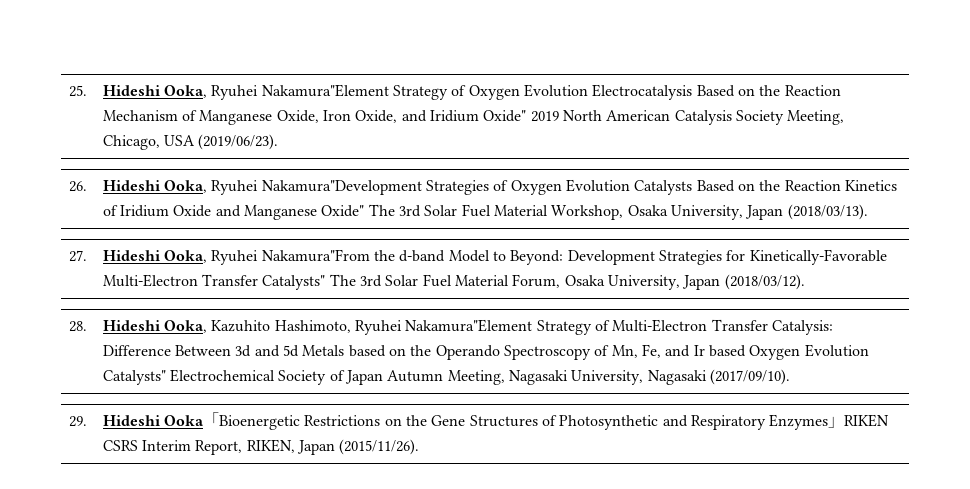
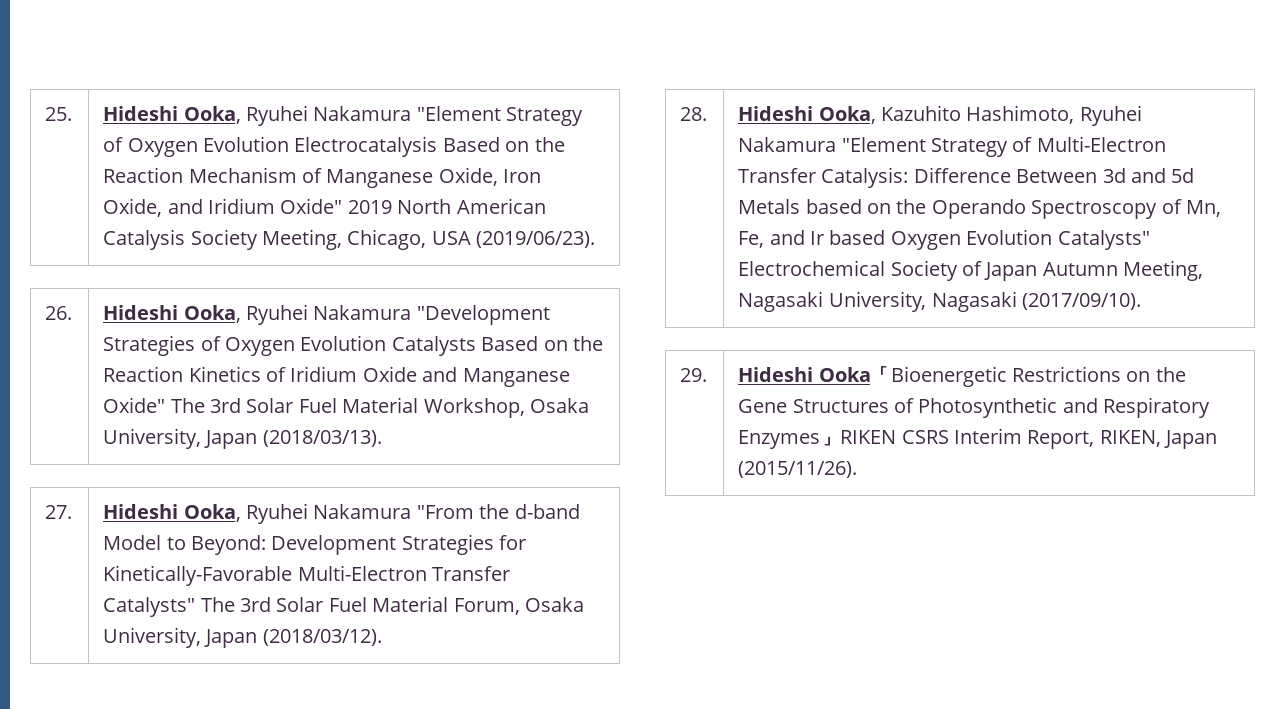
- 25. | Hideshi Ooka, Ryuhei Nakamura"Element Strategy of Oxygen Evolution Electrocatalysis Based on the Reaction Mechanism of Manganese Oxide, Iron Oxide, and Iridium Oxide" 2019 North American Catalysis Society Meeting, Chicago, USA (2019/06/23).
+ 25. | Hideshi Ooka, Ryuhei Nakamura "Element Strategy of Oxygen Evolution Electrocatalysis Based on the Reaction Mechanism of Manganese Oxide, Iron Oxide, and Iridium Oxide" 2019 North American Catalysis Society Meeting, Chicago, USA (2019/06/23).
- 26. | Hideshi Ooka, Ryuhei Nakamura"Development Strategies of Oxygen Evolution Catalysts Based on the Reaction Kinetics of Iridium Oxide and Manganese Oxide" The 3rd Solar Fuel Material Workshop, Osaka University, Japan (2018/03/13).
+ 26. | Hideshi Ooka, Ryuhei Nakamura "Development Strategies of Oxygen Evolution Catalysts Based on the Reaction Kinetics of Iridium Oxide and Manganese Oxide" The 3rd Solar Fuel Material Workshop, Osaka University, Japan (2018/03/13).
- 27. | Hideshi Ooka, Ryuhei Nakamura"From the d-band Model to Beyond: Development Strategies for Kinetically-Favorable Multi-Electron Transfer Catalysts" The 3rd Solar Fuel Material Forum, Osaka University, Japan (2018/03/12).
+ 27. | Hideshi Ooka, Ryuhei Nakamura "From the d-band Model to Beyond: Development Strategies for Kinetically-Favorable Multi-Electron Transfer Catalysts" The 3rd Solar Fuel Material Forum, Osaka University, Japan (2018/03/12).
- Hideshi Ooka, Kazuhito Hashimoto, Ryuhei Nakamura"Element Strategy of Multi-Electron Transfer Catalysis: Difference Between 3d and 5d Metals based on the Operando Spectroscopy of Mn, Fe, and Ir based Oxygen Evolution Catalysts" Electrochemical Society of Japan Autumn Meeting, Nagasaki University, Nagasaki (2017/09/10).
+ Hideshi Ooka, Kazuhito Hashimoto, Ryuhei Nakamura "Element Strategy of Multi-Electron Transfer Catalysis: Difference Between 3d and 5d Metals based on the Operando Spectroscopy of Mn, Fe, and Ir based Oxygen Evolution Catalysts" Electrochemical Society of Japan Autumn Meeting, Nagasaki University, Nagasaki (2017/09/10).

